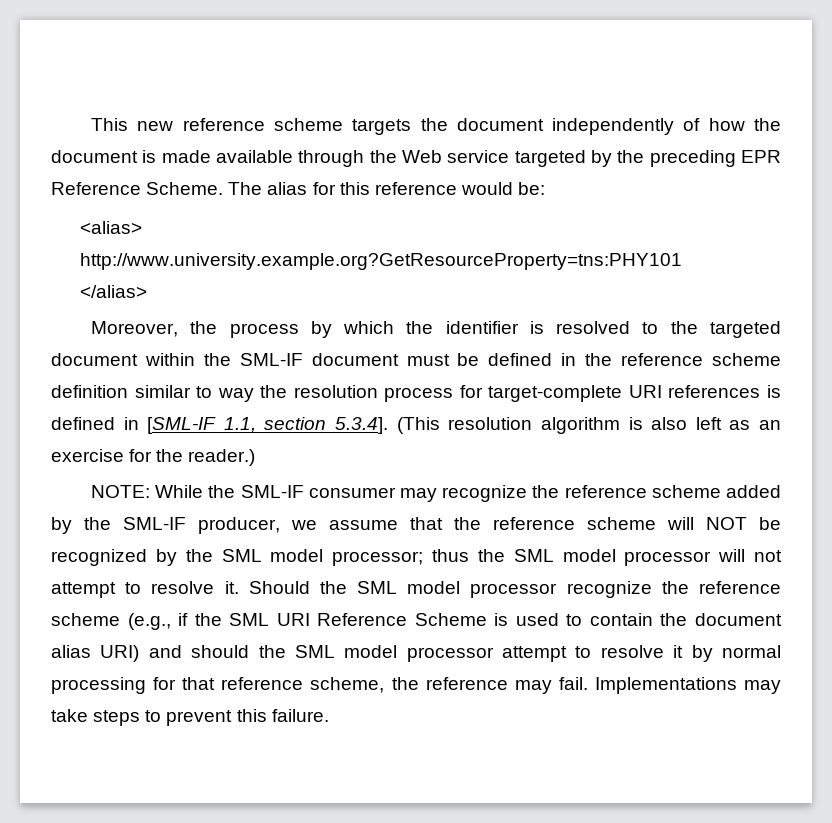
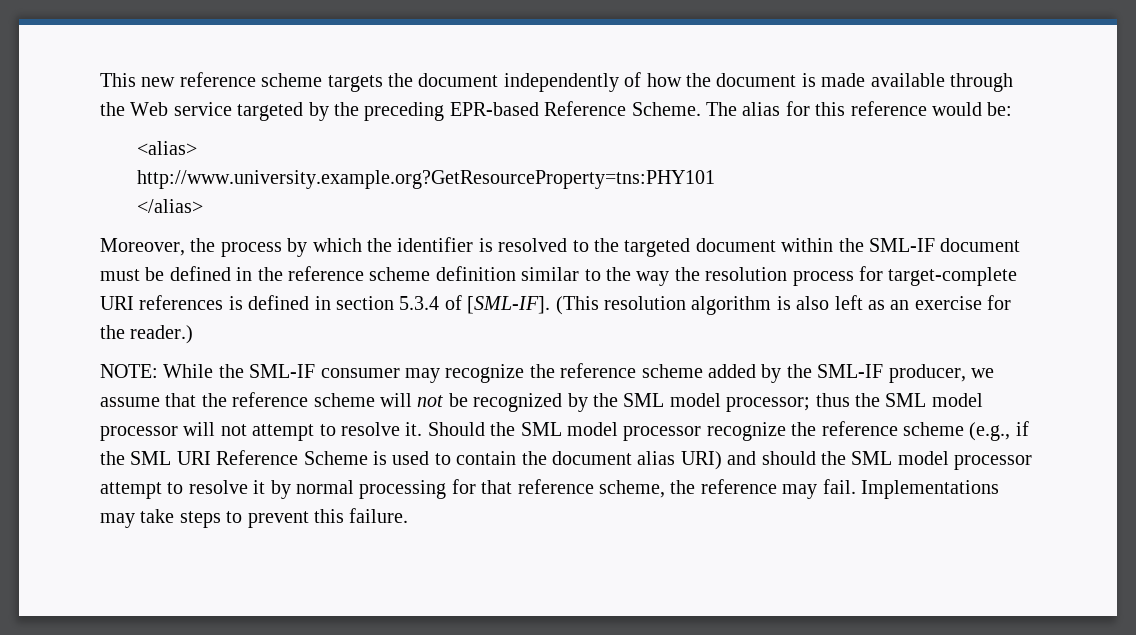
- This new reference scheme targets the document independently of how the document is made available through the Web service targeted by the preceding EPR Reference Scheme.
+ This new reference scheme targets the document independently of how the document is made available through the Web service targeted by the preceding EPR-based Reference Scheme.
- Moreover, the process by which the identifier is resolved to the targeted document within the SML-IF document must be defined in the reference scheme definition similar to way the resolution process for target-complete URI references is defined in [SML-IF 1.1, section 5.3.4]. (This resolution algorithm is also left as an exercise for the reader.)
+ Moreover, the process by which the identifier is resolved to the targeted document within the SML-IF document must be defined in the reference scheme definition similar to the way the resolution process for target-complete URI references is defined in section 5.3.4 of [SML-IF]. (This resolution algorithm is also left as an exercise for the reader.)
- NOTE: While the SML-IF consumer may recognize the reference scheme added by the SML-IF producer, we assume that the reference scheme will NOT be recognized by the SML model processor; thus the SML model processor will not attempt to resolve it.
+ NOTE: While the SML-IF consumer may recognize the reference scheme added by the SML-IF producer, we assume that the reference scheme will not be recognized by the SML model processor; thus the SML model processor will not attempt to resolve it.

